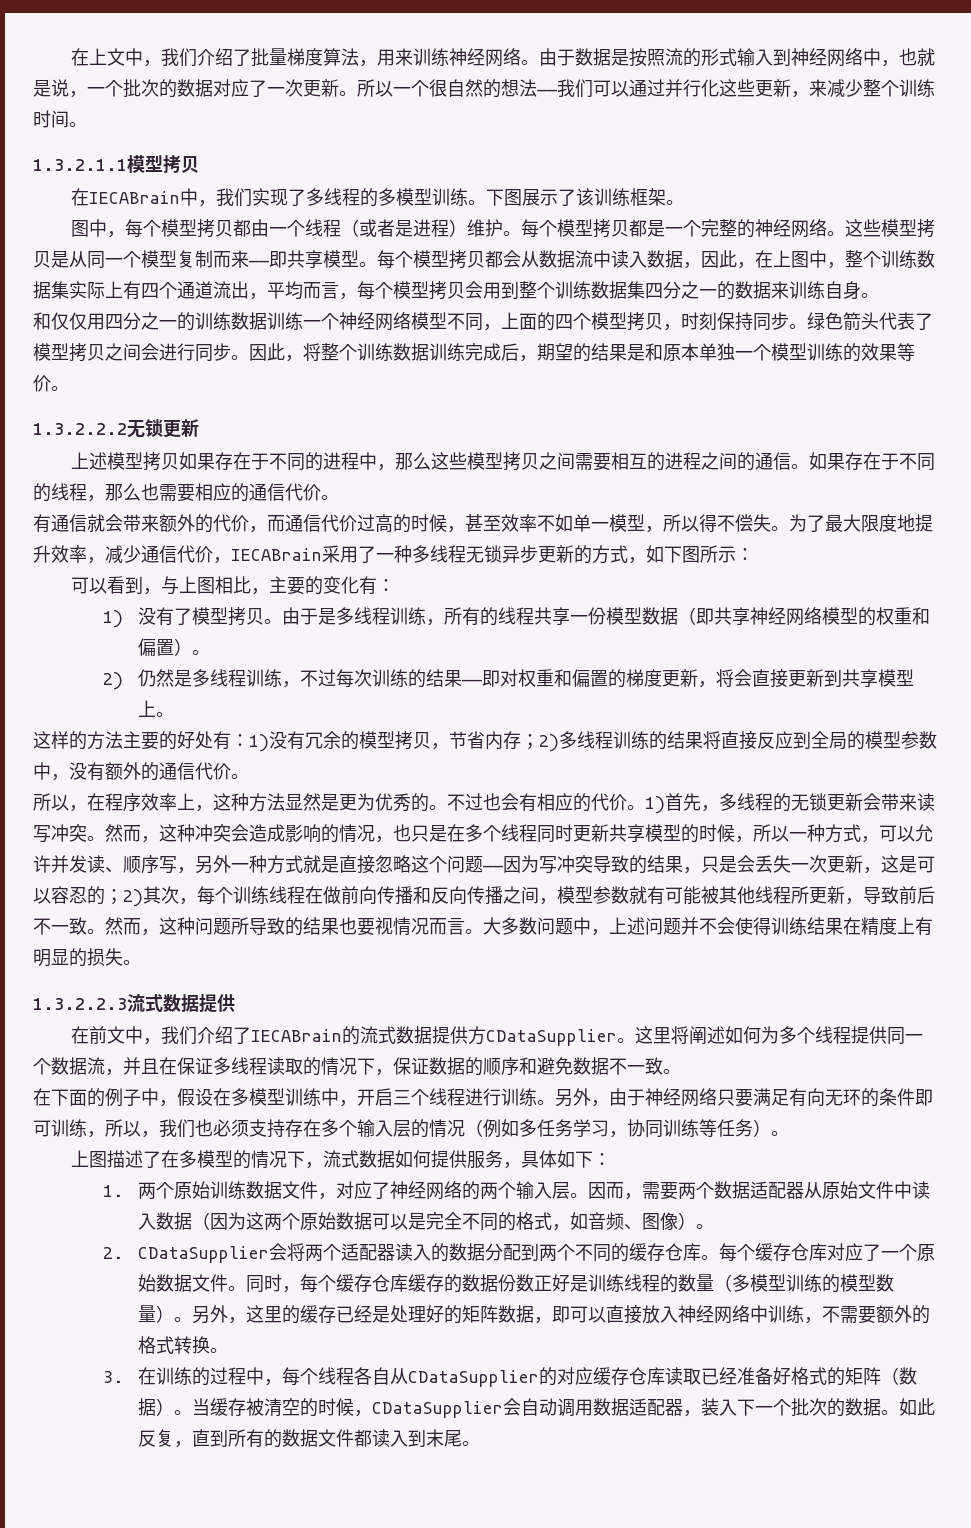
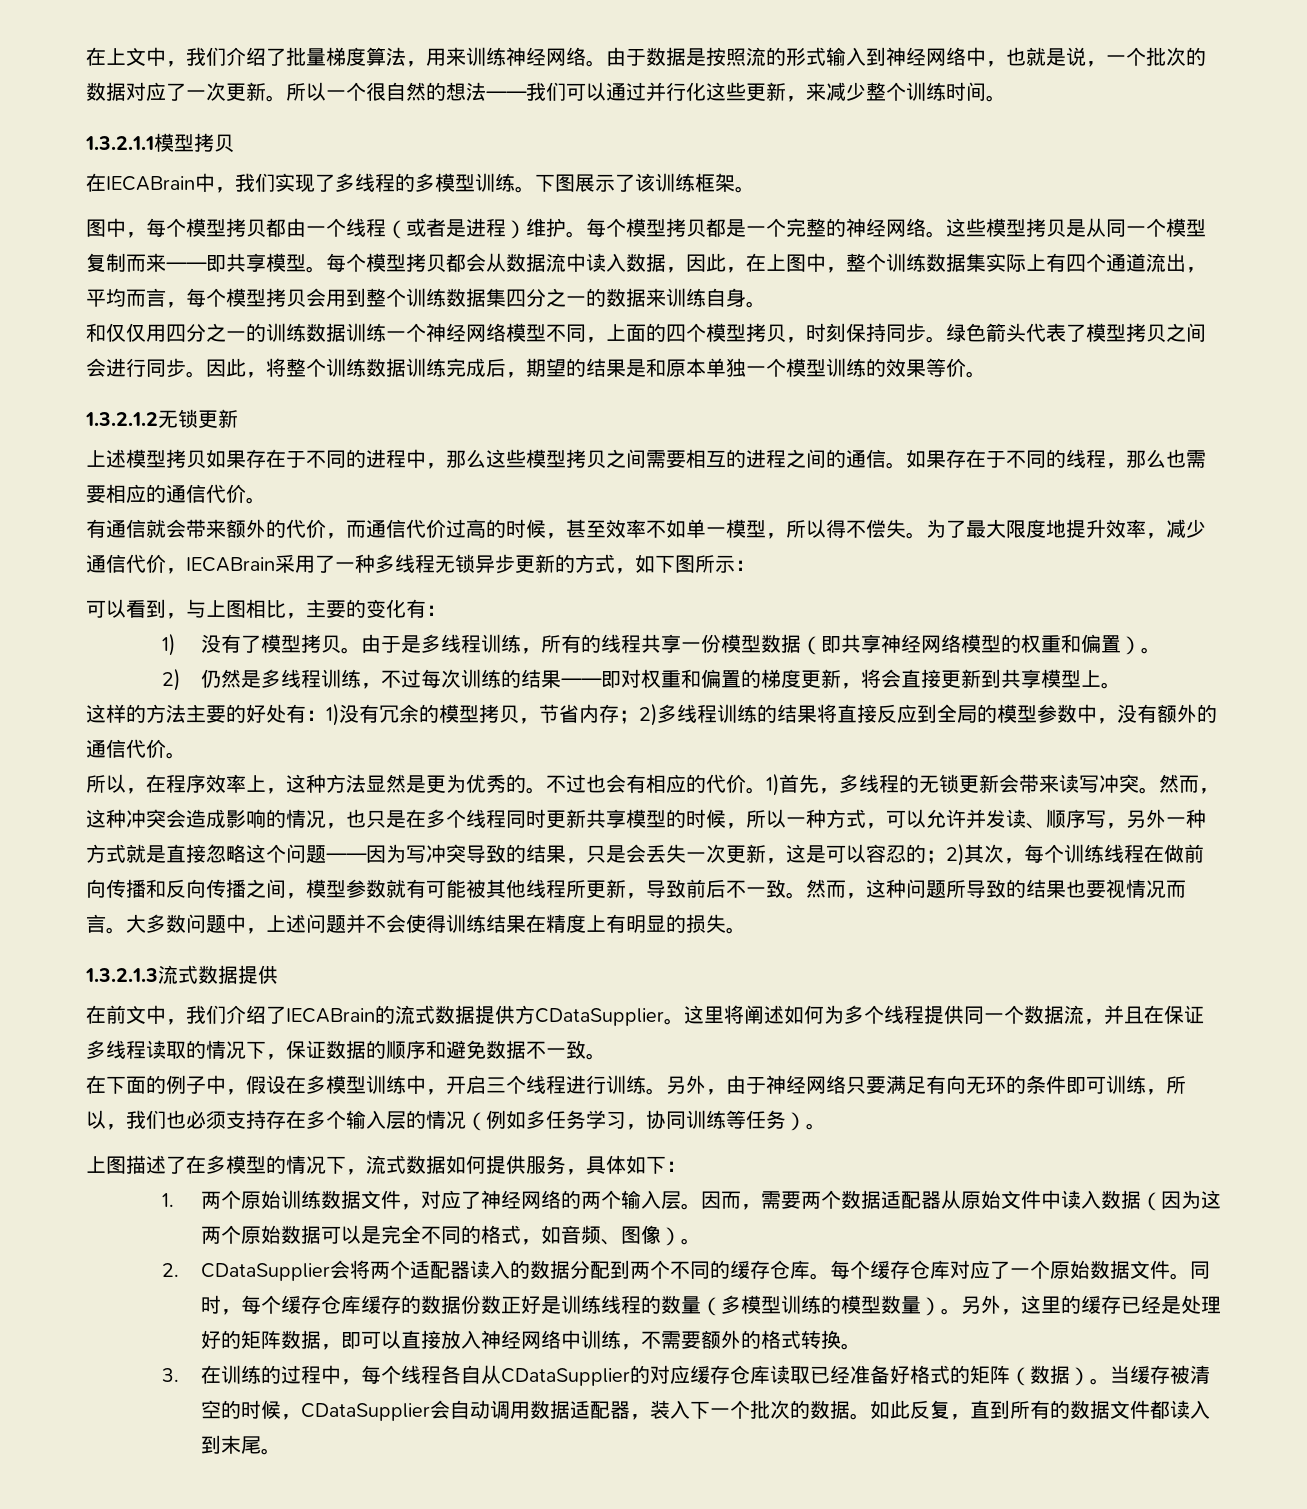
- 1.3.2.2.2无锁更新
+ 1.3.2.1.2无锁更新
- 1.3.2.2.3流式数据提供
+ 1.3.2.1.3流式数据提供

